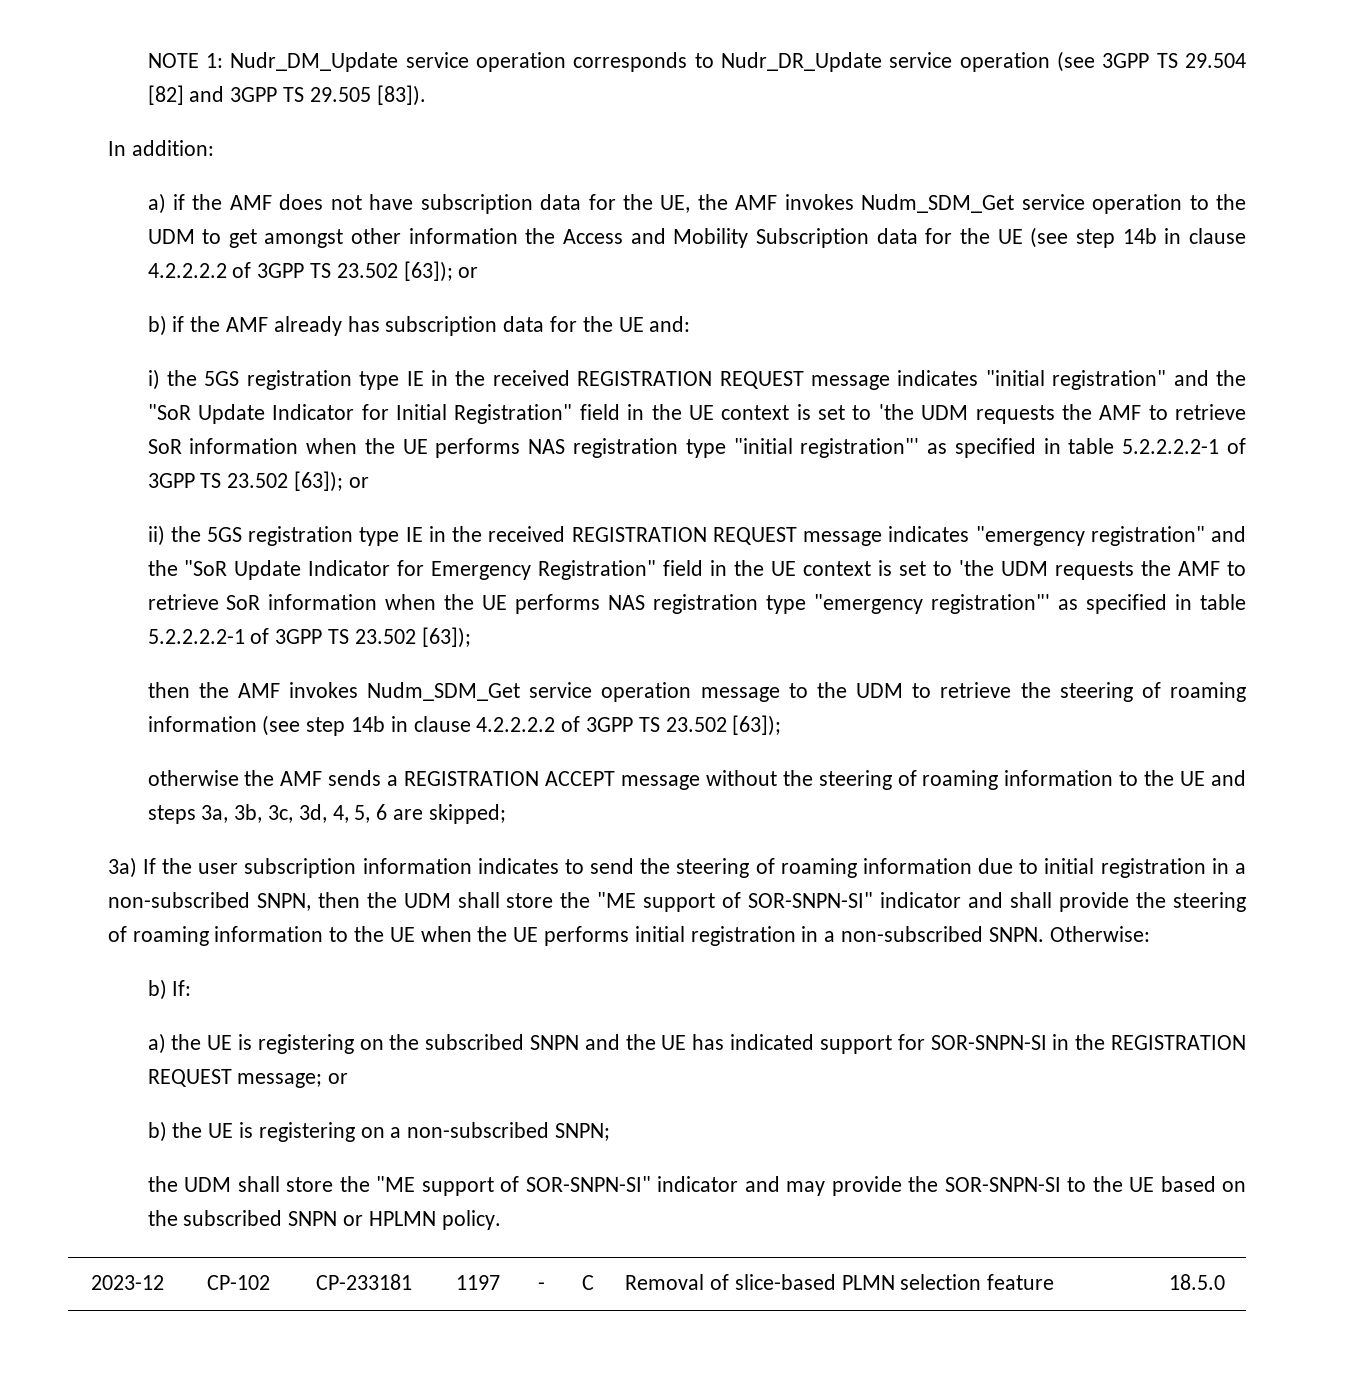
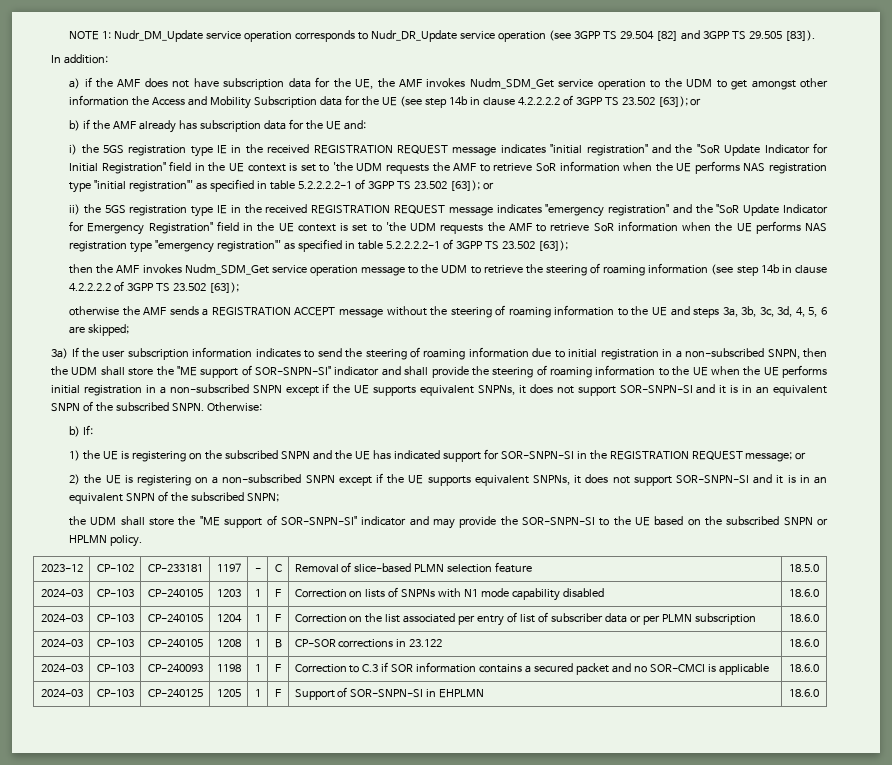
- 3a) If the user subscription information indicates to send the steering of roaming information due to initial registration in a non-subscribed SNPN, then the UDM shall store the "ME support of SOR-SNPN-SI" indicator and shall provide the steering of roaming information to the UE when the UE performs initial registration in a non-subscribed SNPN.
+ 3a) If the user subscription information indicates to send the steering of roaming information due to initial registration in a non-subscribed SNPN, then the UDM shall store the "ME support of SOR-SNPN-SI" indicator and shall provide the steering of roaming information to the UE when the UE performs initial registration in a non-subscribed SNPN except if the UE supports equivalent SNPNs, it does not support SOR-SNPN-SI and it is in an equivalent SNPN of the subscribed SNPN.
- a) the UE is registering on the subscribed SNPN and the UE has indicated support for SOR-SNPN-SI in the REGISTRATION REQUEST message; or
+ 1) the UE is registering on the subscribed SNPN and the UE has indicated support for SOR-SNPN-SI in the REGISTRATION REQUEST message; or
- b) the UE is registering on a non-subscribed SNPN;
+ 2) the UE is registering on a non-subscribed SNPN except if the UE supports equivalent SNPNs, it does not support SOR-SNPN-SI and it is in an equivalent SNPN of the subscribed SNPN;
+ 2024-03 | CP-103 | CP-240105 | 1203 | 1 | F | Correction on lists of SNPNs with N1 mode capability disabled | 18.6.0
+ 2024-03 | CP-103 | CP-240105 | 1204 | 1 | F | Correction on the list associated per entry of list of subscriber data or per PLMN subscription | 18.6.0
+ 2024-03 | CP-103 | CP-240105 | 1208 | 1 | B | CP-SOR corrections in 23.122 | 18.6.0
+ 2024-03 | CP-103 | CP-240093 | 1198 | 1 | F | Correction to C.3 if SOR information contains a secured packet and no SOR-CMCI is applicable | 18.6.0
+ 2024-03 | CP-103 | CP-240125 | 1205 | 1 | F | Support of SOR-SNPN-SI in EHPLMN | 18.6.0

